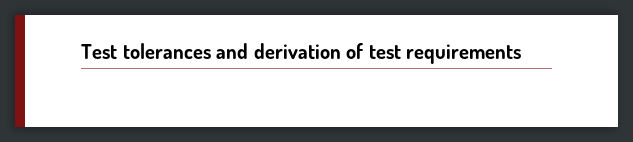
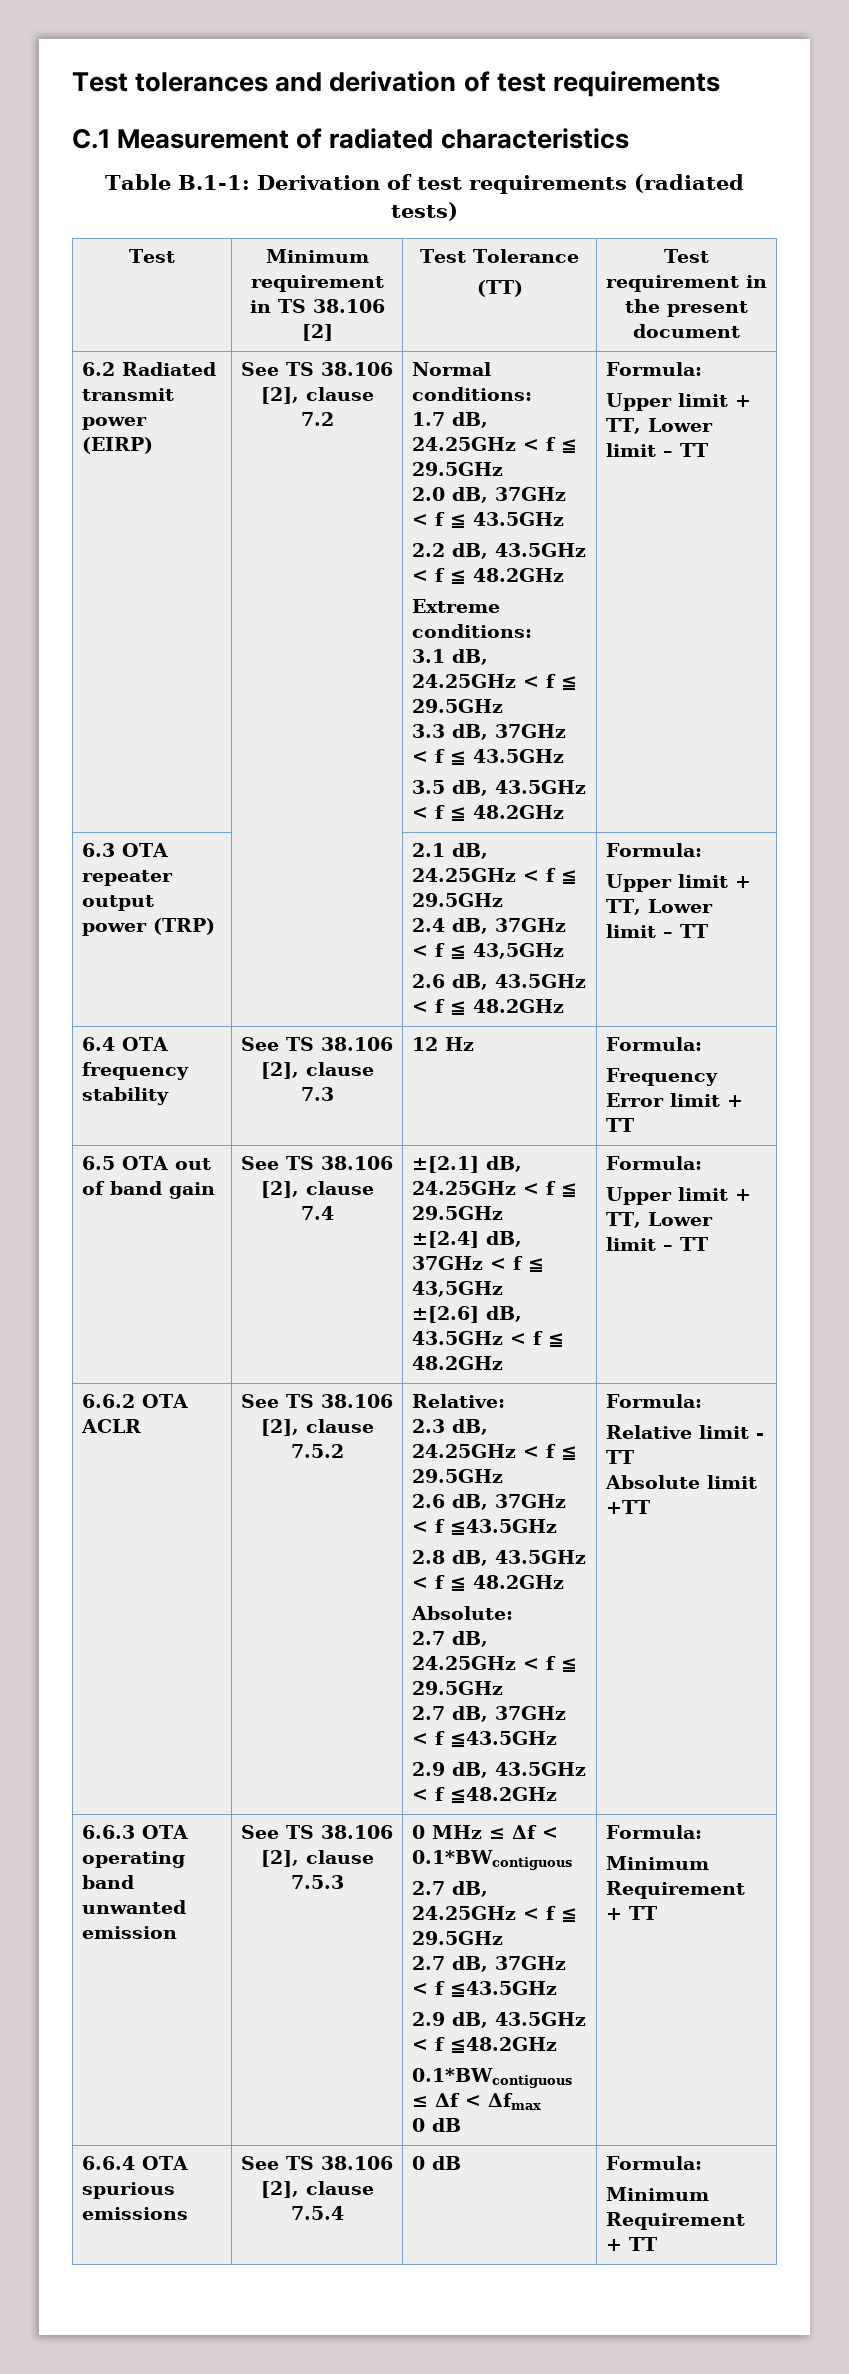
+ C.1 Measurement of radiated characteristics
+ Table B.1-1: Derivation of test requirements (radiated tests)
+ Test | Minimum requirement in TS 38.106 [2] | Test Tolerance
+ (TT) | Test requirement in the present document
+ 6.2 Radiated transmit power (EIRP) | See TS 38.106 [2], clause 7.2 | Normal conditions:
+ 1.7 dB, 24.25GHz < f ≦ 29.5GHz
+ 2.0 dB, 37GHz < f ≦ 43.5GHz
+ 2.2 dB, 43.5GHz < f ≦ 48.2GHz
+ Extreme conditions:
+ 3.1 dB, 24.25GHz < f ≦ 29.5GHz
+ 3.3 dB, 37GHz < f ≦ 43.5GHz
+ 3.5 dB, 43.5GHz < f ≦ 48.2GHz | Formula:
+ Upper limit + TT, Lower limit – TT
+ 6.3 OTA repeater output power (TRP) | | 2.1 dB, 24.25GHz < f ≦ 29.5GHz
+ 2.4 dB, 37GHz < f ≦ 43,5GHz
+ 2.6 dB, 43.5GHz < f ≦ 48.2GHz | Formula:
+ Upper limit + TT, Lower limit – TT
+ 6.4 OTA frequency stability | See TS 38.106 [2], clause 7.3 | 12 Hz | Formula:
+ Frequency Error limit + TT
+ 6.5 OTA out of band gain | See TS 38.106 [2], clause 7.4 | ±[2.1] dB, 24.25GHz < f ≦ 29.5GHz
+ ±[2.4] dB, 37GHz < f ≦ 43,5GHz
+ ±[2.6] dB, 43.5GHz < f ≦ 48.2GHz | Formula:
+ Upper limit + TT, Lower limit – TT
+ 6.6.2 OTA ACLR | See TS 38.106 [2], clause 7.5.2 | Relative:
+ 2.3 dB, 24.25GHz < f ≦ 29.5GHz
+ 2.6 dB, 37GHz < f ≦43.5GHz
+ 2.8 dB, 43.5GHz < f ≦ 48.2GHz
+ Absolute:
+ 2.7 dB, 24.25GHz < f ≦ 29.5GHz
+ 2.7 dB, 37GHz < f ≦43.5GHz
+ 2.9 dB, 43.5GHz < f ≦48.2GHz | Formula:
+ Relative limit - TT
+ Absolute limit +TT
+ 6.6.3 OTA operating band unwanted emission | See TS 38.106 [2], clause 7.5.3 | 0 MHz ≤ Δf < 0.1*BWcontiguous
+ 2.7 dB, 24.25GHz < f ≦ 29.5GHz
+ 2.7 dB, 37GHz < f ≦43.5GHz
+ 2.9 dB, 43.5GHz < f ≦48.2GHz
+ 0.1*BWcontiguous ≤ Δf < Δfmax
+ 0 dB | Formula:
+ Minimum Requirement + TT
+ 6.6.4 OTA spurious emissions | See TS 38.106 [2], clause 7.5.4 | 0 dB | Formula:
+ Minimum Requirement + TT

